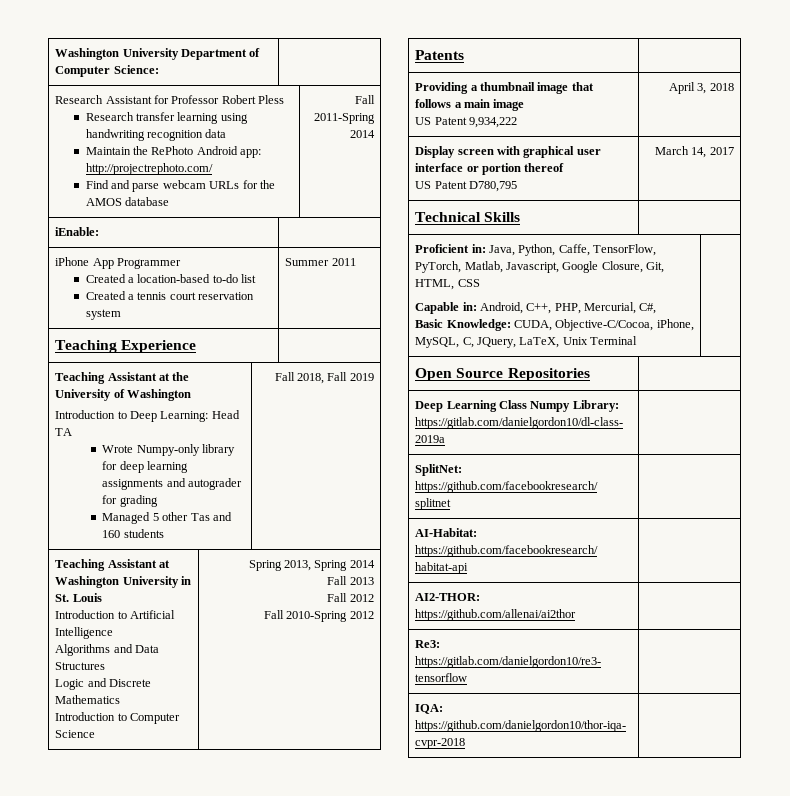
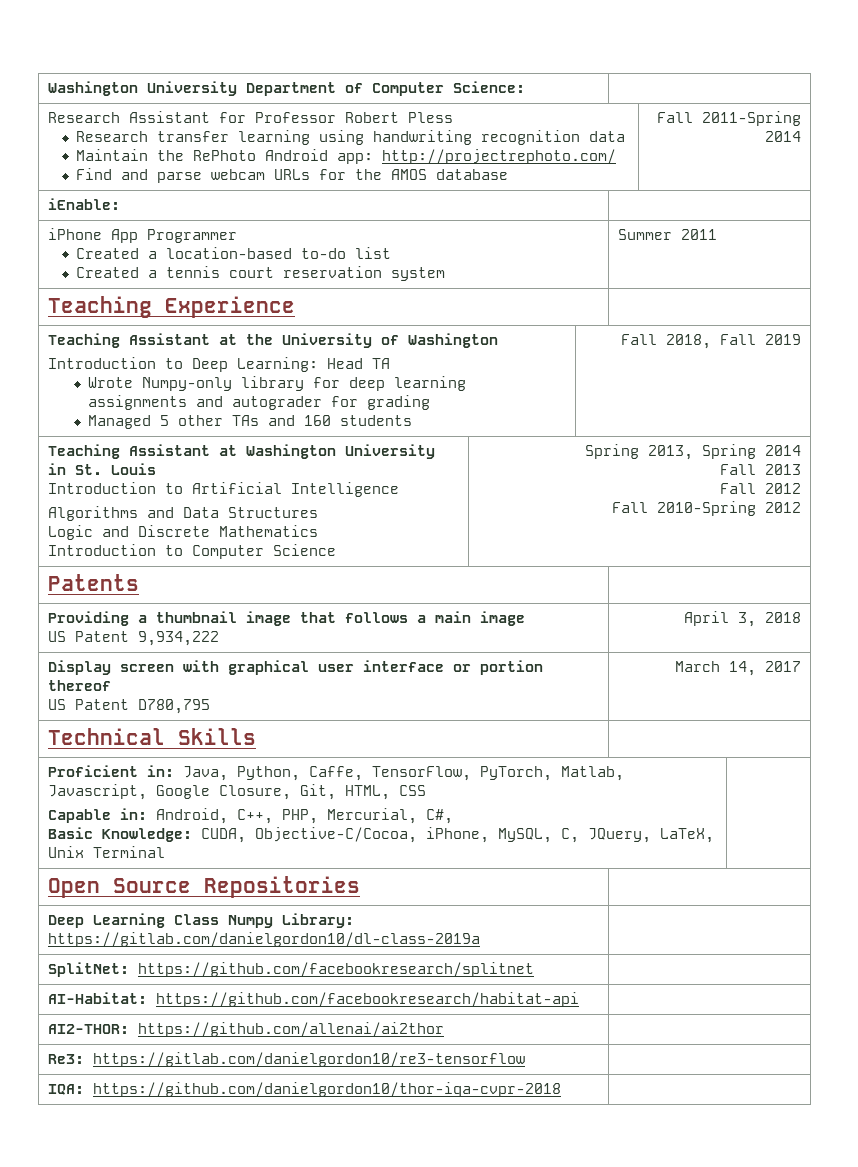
  Teaching Assistant at the University of Washington
  Introduction to Deep Learning: Head TA
  Wrote Numpy-only library for deep learning assignments and autograder for grading
- Managed 5 other Tas and 160 students | Fall 2018, Fall 2019
+ Managed 5 other TAs and 160 students | Fall 2018, Fall 2019

